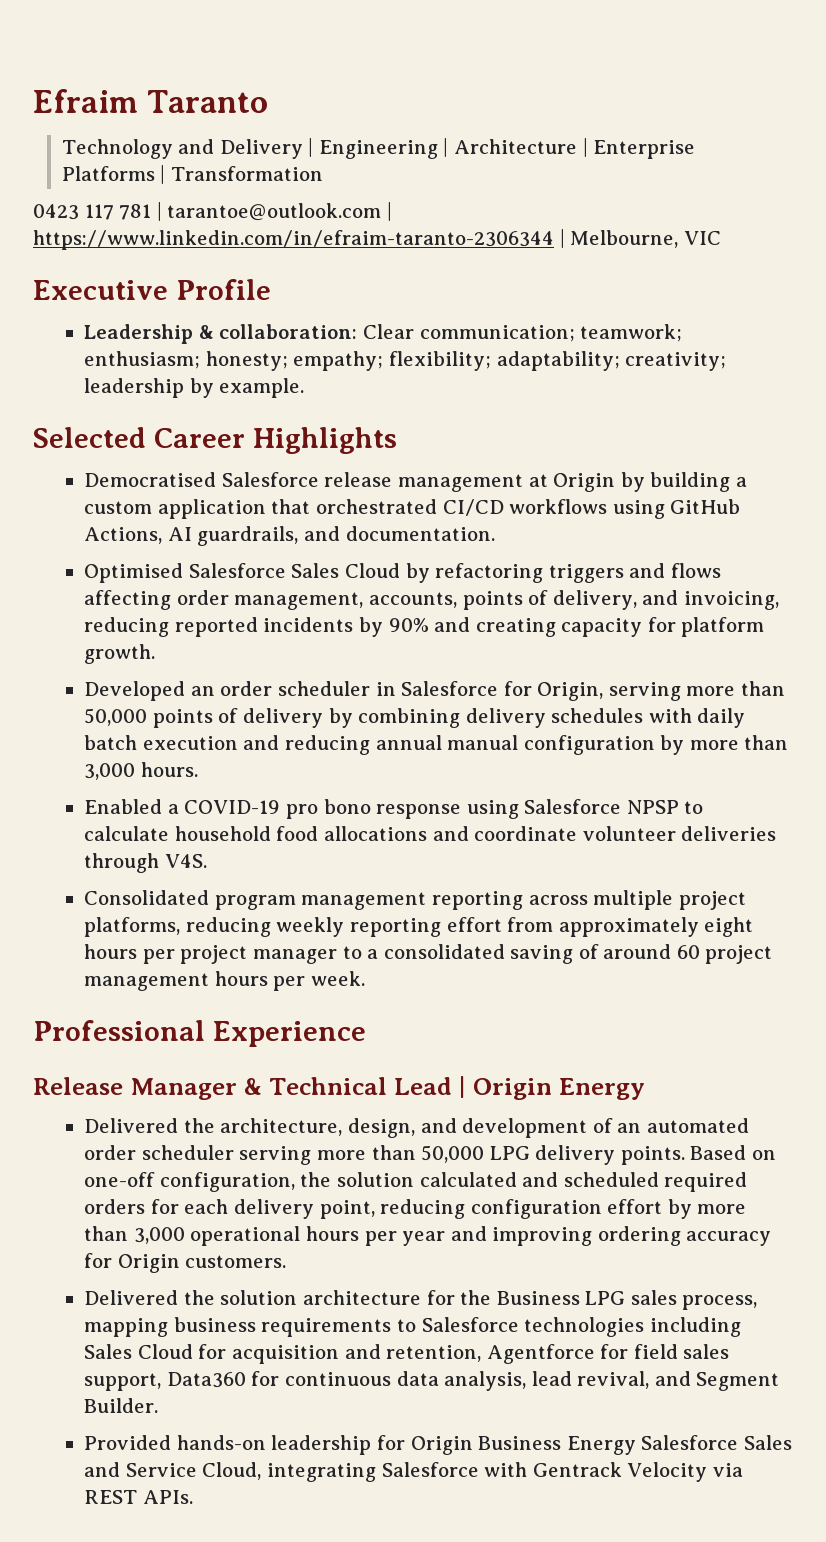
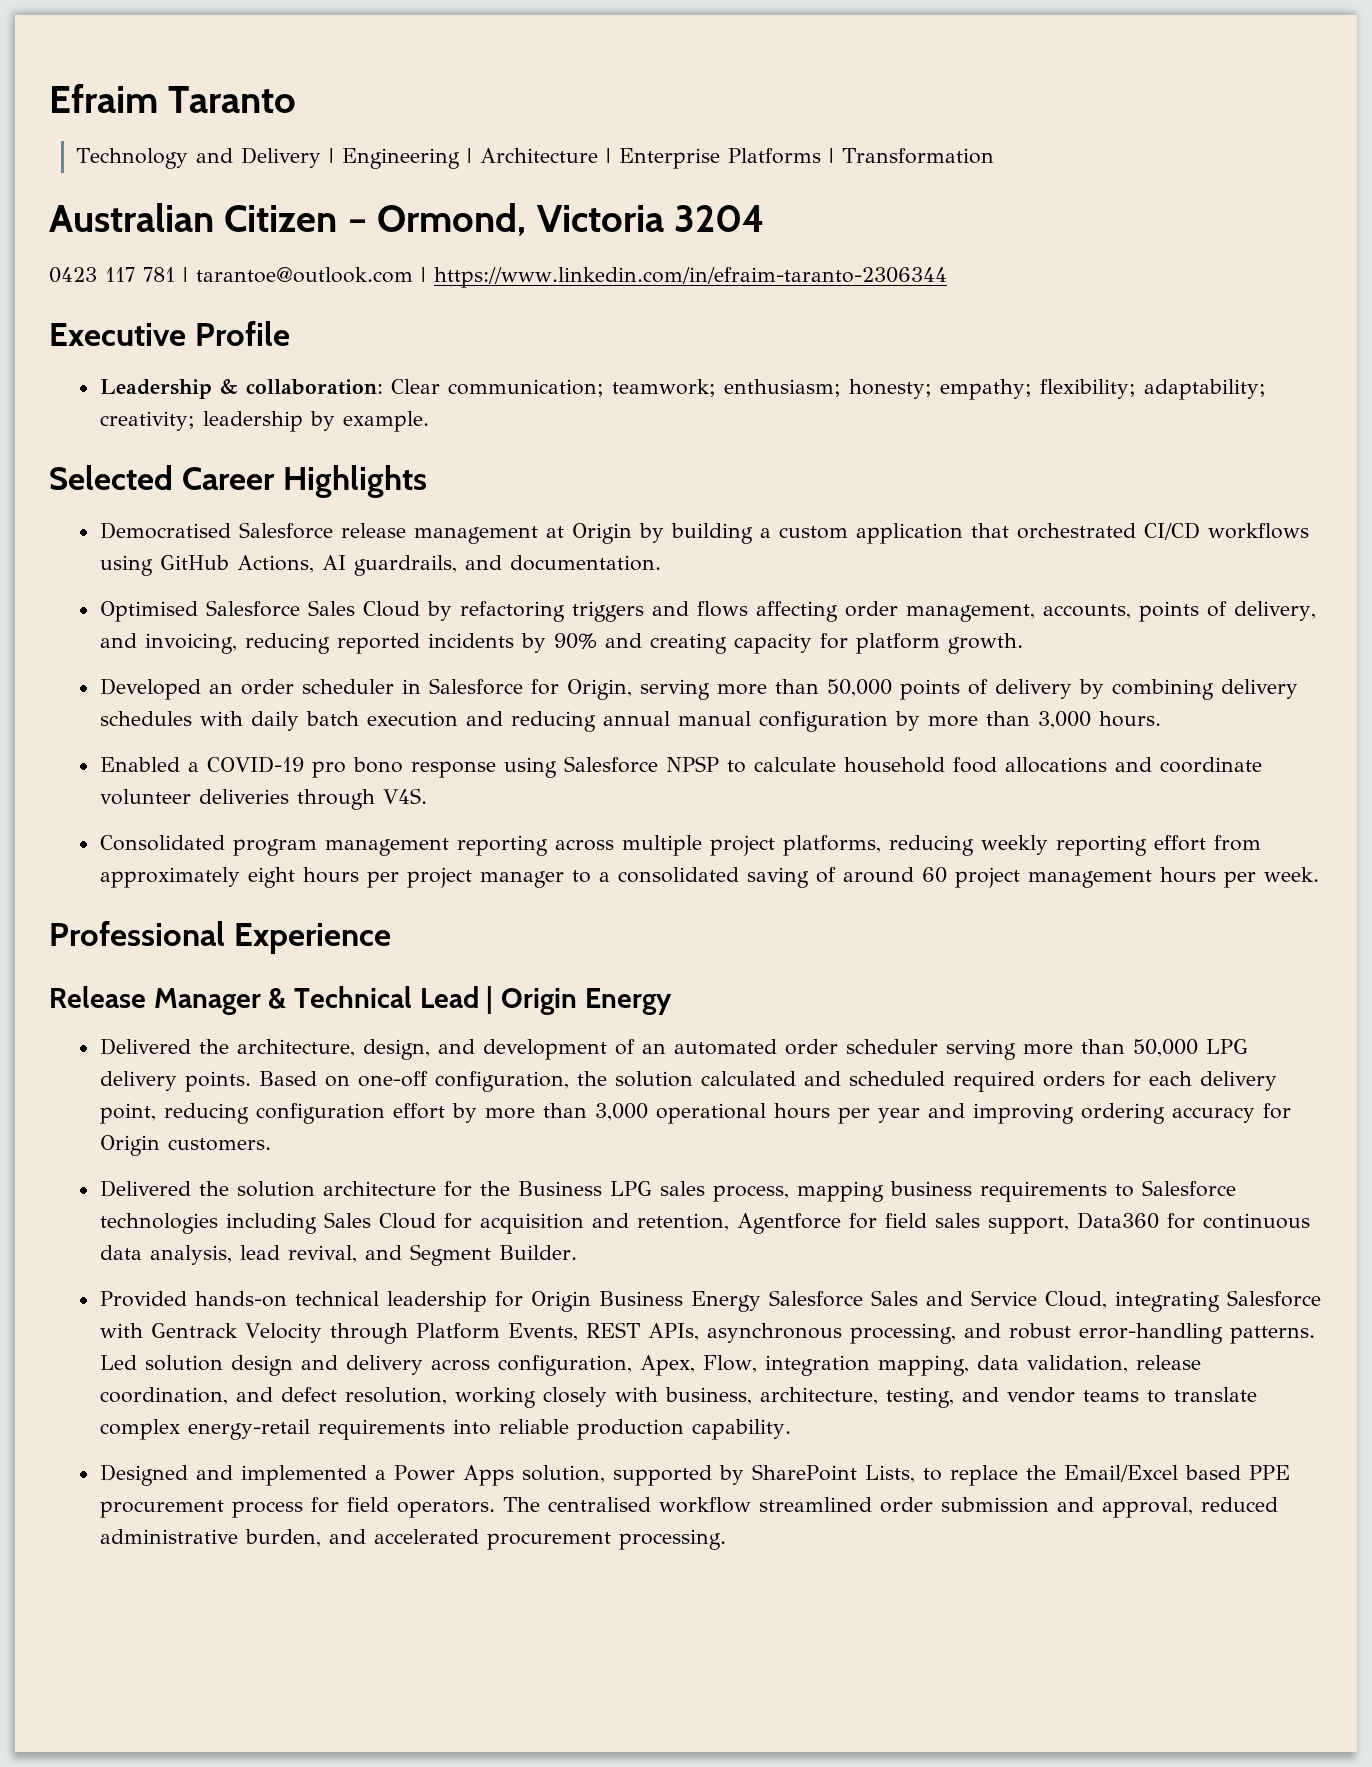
+ Australian Citizen – Ormond, Victoria 3204
- 0423 117 781 | tarantoe@outlook.com | https://www.linkedin.com/in/efraim-taranto-2306344 | Melbourne, VIC
+ 0423 117 781 | tarantoe@outlook.com | https://www.linkedin.com/in/efraim-taranto-2306344
- Provided hands-on leadership for Origin Business Energy Salesforce Sales and Service Cloud, integrating Salesforce with Gentrack Velocity via REST APIs.
+ Provided hands-on technical leadership for Origin Business Energy Salesforce Sales and Service Cloud, integrating Salesforce with Gentrack Velocity through Platform Events, REST APIs, asynchronous processing, and robust error-handling patterns. Led solution design and delivery across configuration, Apex, Flow, integration mapping, data validation, release coordination, and defect resolution, working closely with business, architecture, testing, and vendor teams to translate complex energy-retail requirements into reliable production capability.
+ Designed and implemented a Power Apps solution, supported by SharePoint Lists, to replace the Email/Excel based PPE procurement process for field operators. The centralised workflow streamlined order submission and approval, reduced administrative burden, and accelerated procurement processing.

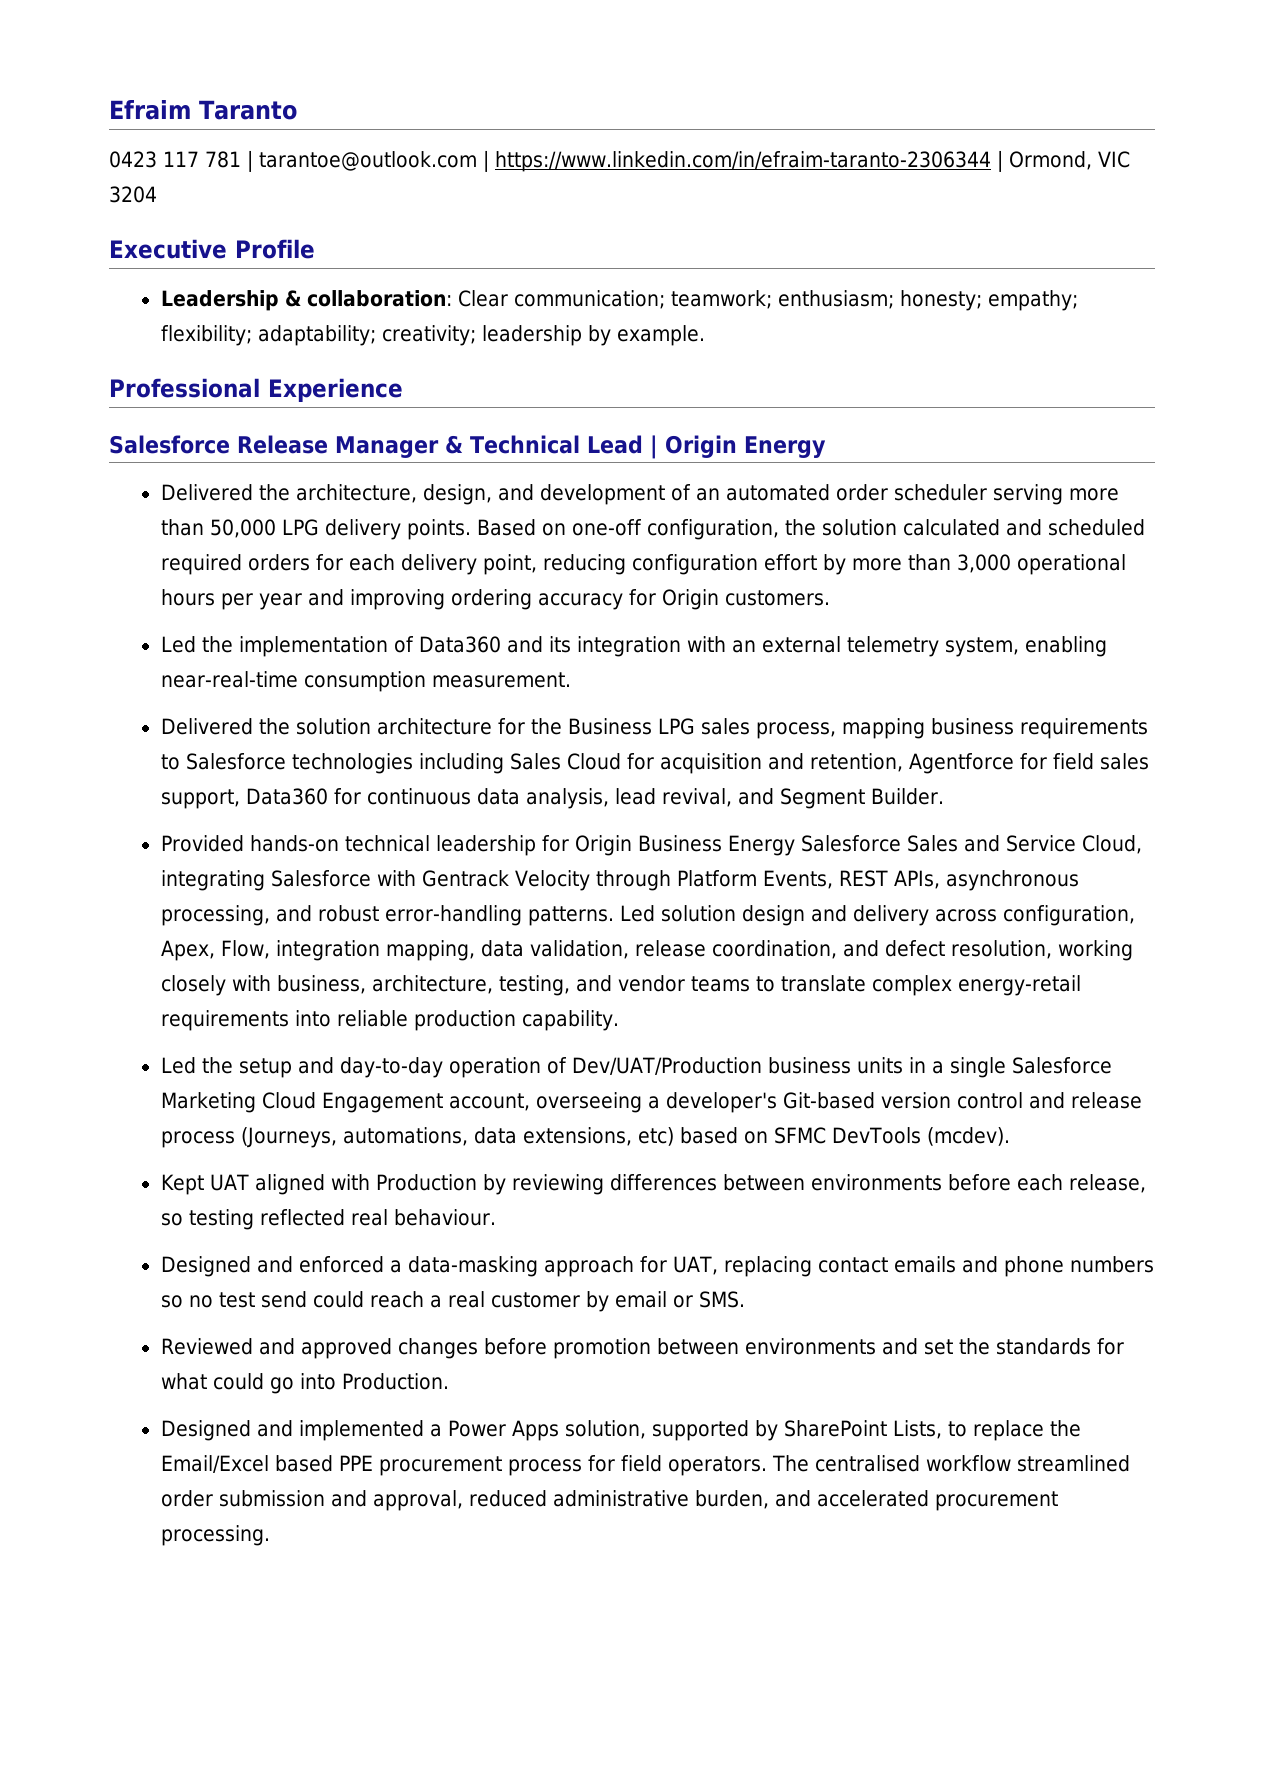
- Technology and Delivery | Engineering | Architecture | Enterprise Platforms | Transformation
- Australian Citizen – Ormond, Victoria 3204
- 0423 117 781 | tarantoe@outlook.com | https://www.linkedin.com/in/efraim-taranto-2306344
+ 0423 117 781 | tarantoe@outlook.com | https://www.linkedin.com/in/efraim-taranto-2306344 | Ormond, VIC 3204
- Selected Career Highlights
- Democratised Salesforce release management at Origin by building a custom application that orchestrated CI/CD workflows using GitHub Actions, AI guardrails, and documentation.
- Optimised Salesforce Sales Cloud by refactoring triggers and flows affecting order management, accounts, points of delivery, and invoicing, reducing reported incidents by 90% and creating capacity for platform growth.
- Developed an order scheduler in Salesforce for Origin, serving more than 50,000 points of delivery by combining delivery schedules with daily batch execution and reducing annual manual configuration by more than 3,000 hours.
- Enabled a COVID-19 pro bono response using Salesforce NPSP to calculate household food allocations and coordinate volunteer deliveries through V4S.
- Consolidated program management reporting across multiple project platforms, reducing weekly reporting effort from approximately eight hours per project manager to a consolidated saving of around 60 project management hours per week.
- Release Manager & Technical Lead | Origin Energy
+ Salesforce Release Manager & Technical Lead | Origin Energy
+ Led the implementation of Data360 and its integration with an external telemetry system, enabling near-real-time consumption measurement.
+ Led the setup and day-to-day operation of Dev/UAT/Production business units in a single Salesforce Marketing Cloud Engagement account, overseeing a developer's Git-based version control and release process (Journeys, automations, data extensions, etc) based on SFMC DevTools (mcdev).
+ Kept UAT aligned with Production by reviewing differences between environments before each release, so testing reflected real behaviour.
+ Designed and enforced a data-masking approach for UAT, replacing contact emails and phone numbers so no test send could reach a real customer by email or SMS.
+ Reviewed and approved changes before promotion between environments and set the standards for what could go into Production.

